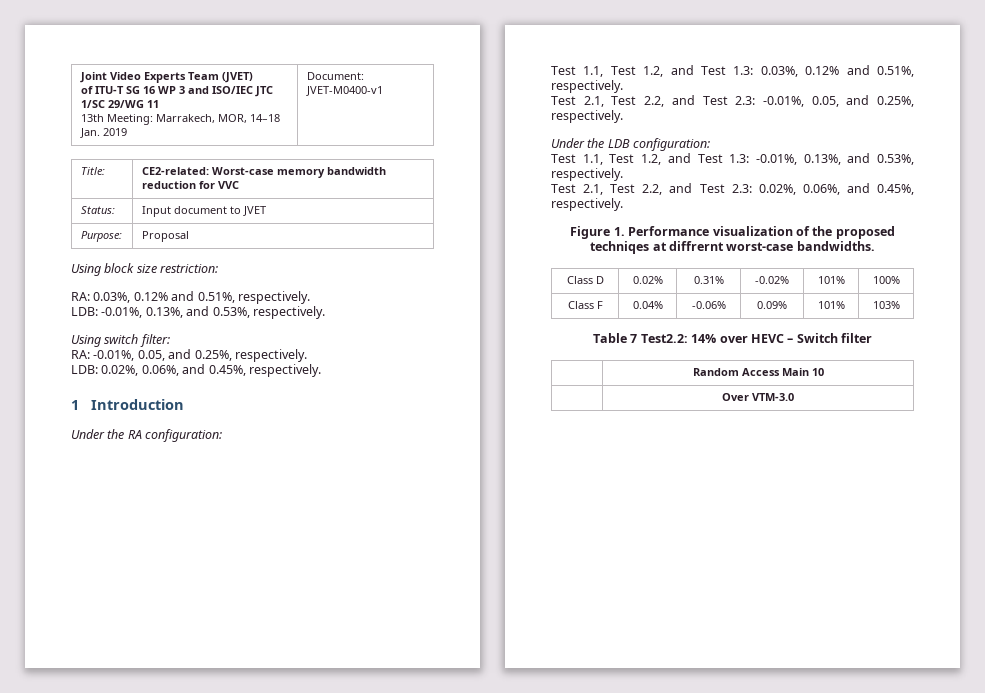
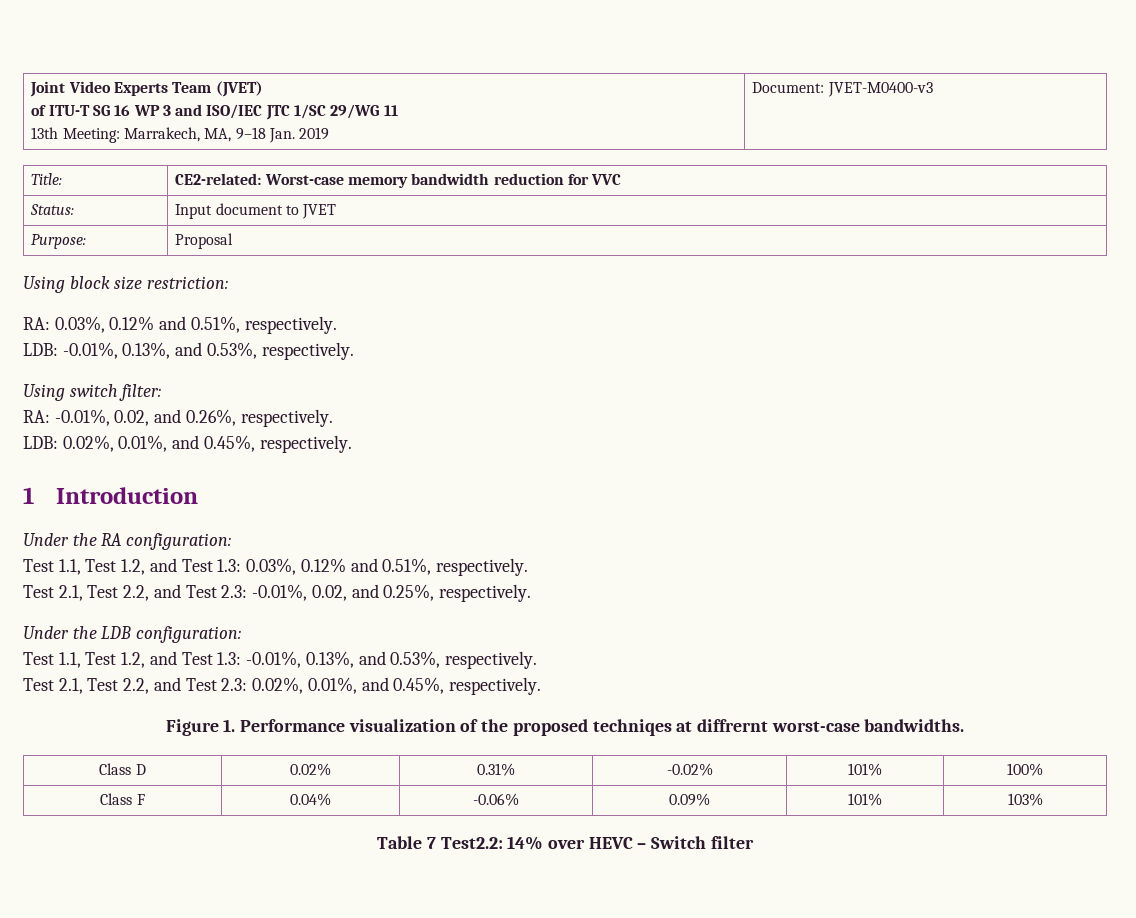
  Joint Video Experts Team (JVET)
  of ITU-T SG 16 WP 3 and ISO/IEC JTC 1/SC 29/WG 11
- 13th Meeting: Marrakech, MOR, 14–18 Jan. 2019 | Document: JVET-M0400-v1
+ 13th Meeting: Marrakech, MA, 9–18 Jan. 2019 | Document: JVET-M0400-v3
- RA: -0.01%, 0.05, and 0.25%, respectively.
+ RA: -0.01%, 0.02, and 0.26%, respectively.
- LDB: 0.02%, 0.06%, and 0.45%, respectively.
+ LDB: 0.02%, 0.01%, and 0.45%, respectively.
- Test 2.1, Test 2.2, and Test 2.3: -0.01%, 0.05, and 0.25%, respectively.
+ Test 2.1, Test 2.2, and Test 2.3: -0.01%, 0.02, and 0.25%, respectively.
- Test 2.1, Test 2.2, and Test 2.3: 0.02%, 0.06%, and 0.45%, respectively.
+ Test 2.1, Test 2.2, and Test 2.3: 0.02%, 0.01%, and 0.45%, respectively.
- | Random Access Main 10
- | Over VTM-3.0

